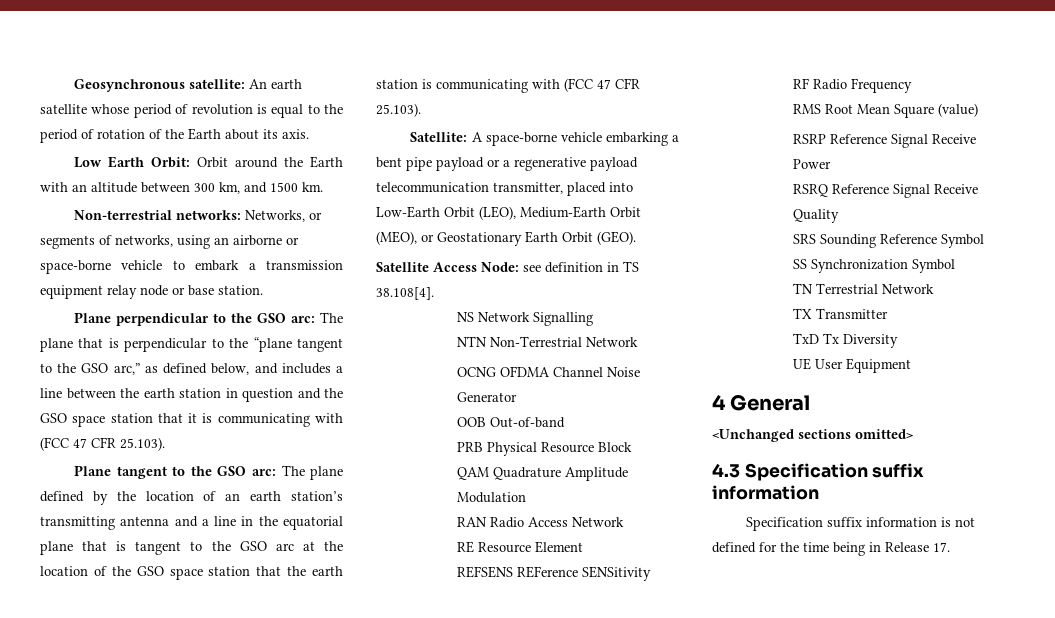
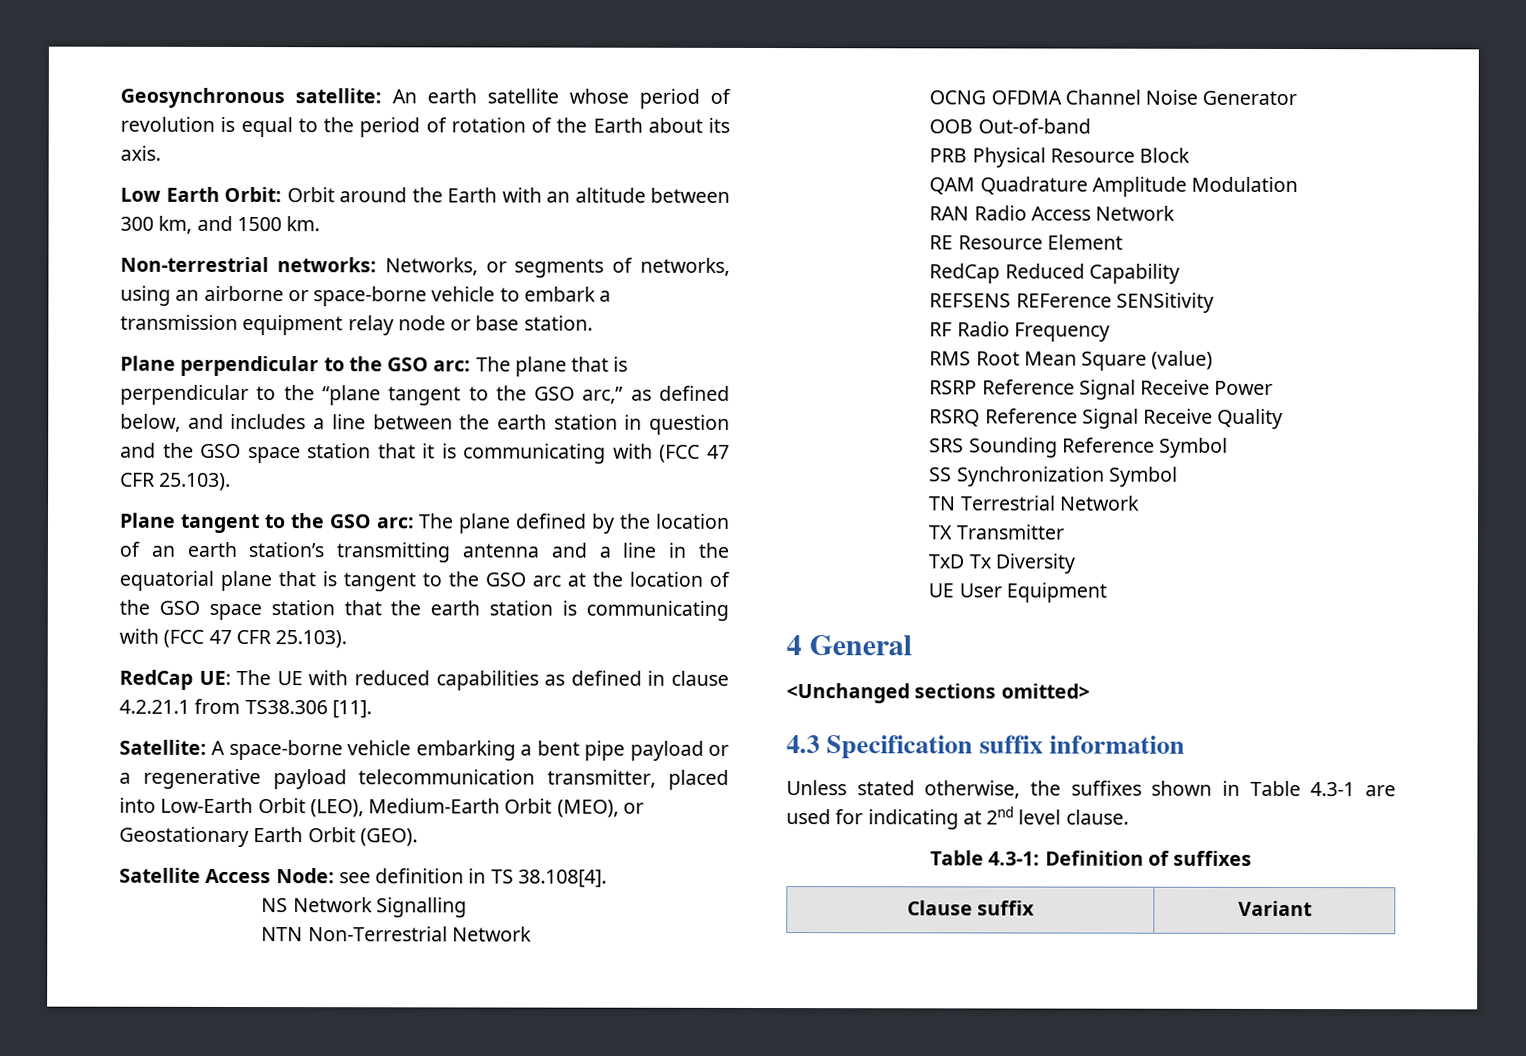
+ RedCap UE: The UE with reduced capabilities as defined in clause 4.2.21.1 from TS38.306 [11].
+ RedCap Reduced Capability
- Specification suffix information is not defined for the time being in Release 17.
+ Unless stated otherwise, the suffixes shown in Table 4.3-1 are used for indicating at 2nd level clause.
+ Table 4.3-1: Definition of suffixes
+ Clause suffix | Variant

